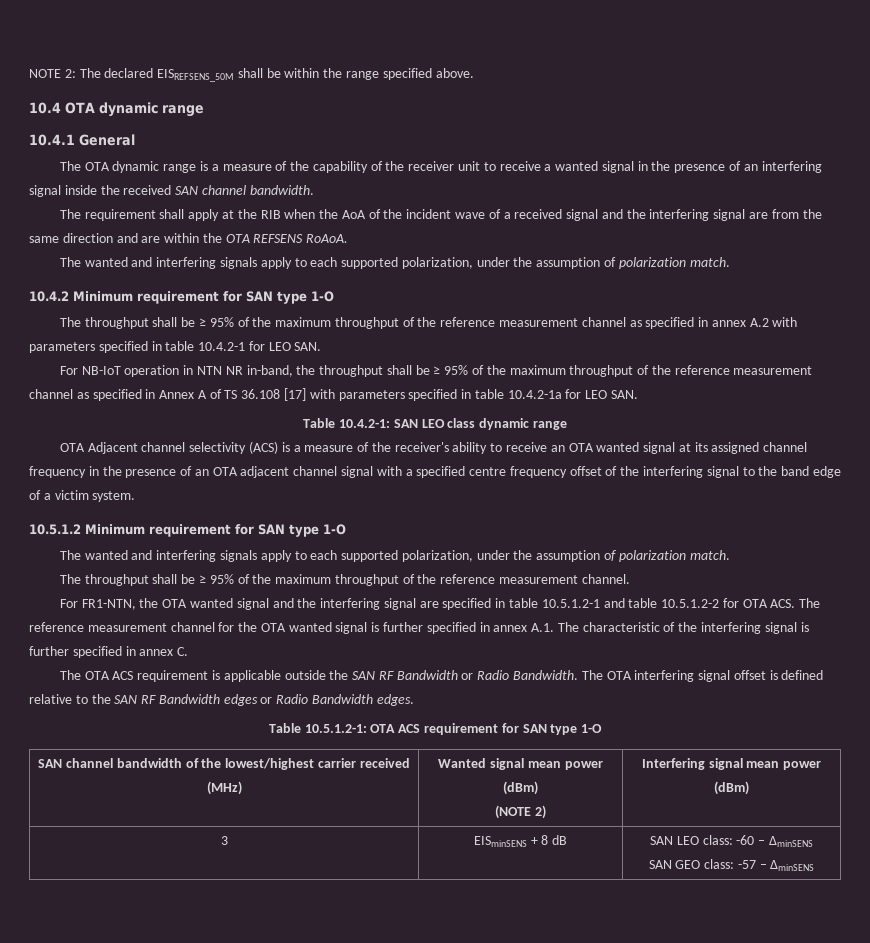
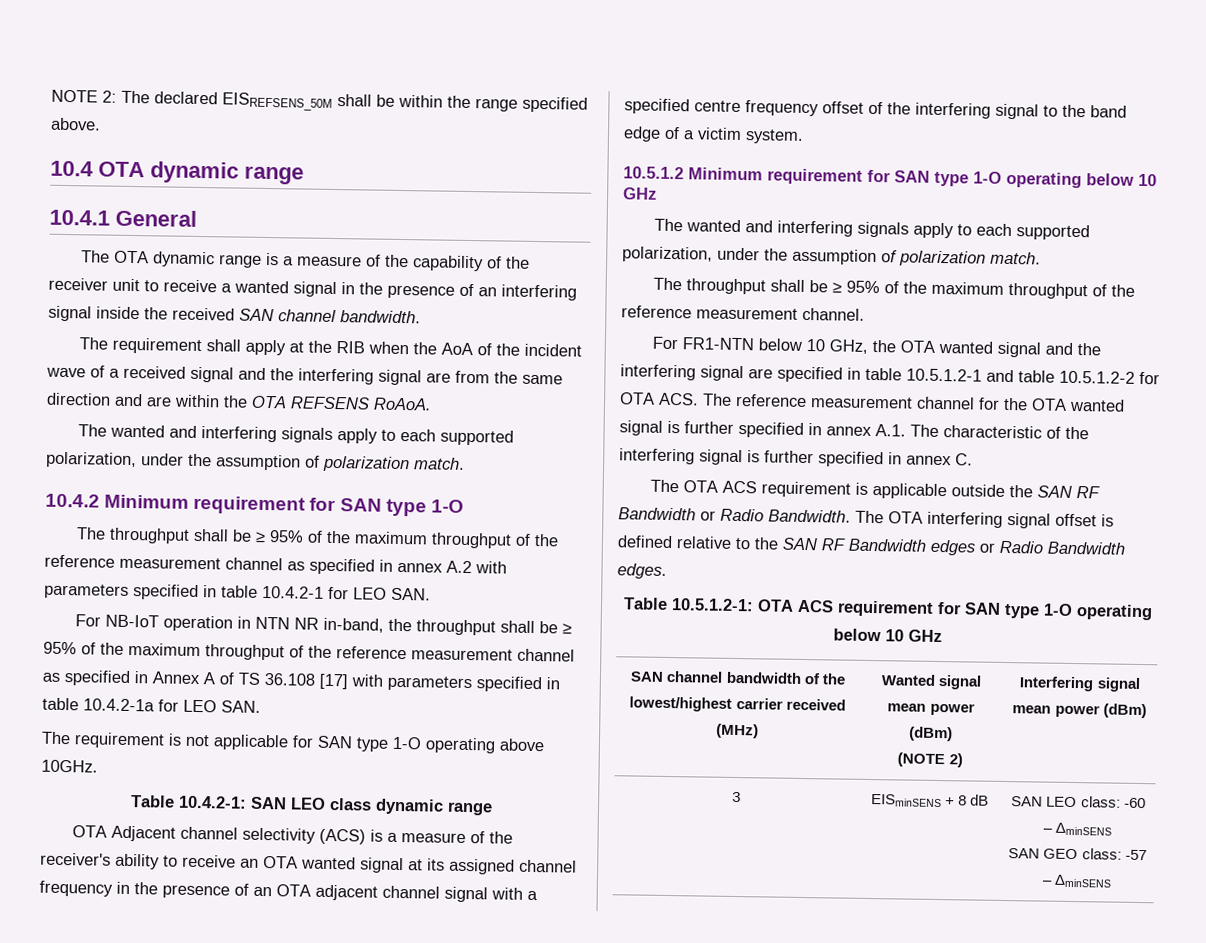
+ The requirement is not applicable for SAN type 1-O operating above 10GHz.
- 10.5.1.2 Minimum requirement for SAN type 1-O
+ 10.5.1.2 Minimum requirement for SAN type 1-O operating below 10 GHz
- For FR1-NTN, the OTA wanted signal and the interfering signal are specified in table 10.5.1.2-1 and table 10.5.1.2-2 for OTA ACS. The reference measurement channel for the OTA wanted signal is further specified in annex A.1. The characteristic of the interfering signal is further specified in annex C.
+ For FR1-NTN below 10 GHz, the OTA wanted signal and the interfering signal are specified in table 10.5.1.2-1 and table 10.5.1.2-2 for OTA ACS. The reference measurement channel for the OTA wanted signal is further specified in annex A.1. The characteristic of the interfering signal is further specified in annex C.
- Table 10.5.1.2-1: OTA ACS requirement for SAN type 1-O
+ Table 10.5.1.2-1: OTA ACS requirement for SAN type 1-O operating below 10 GHz

